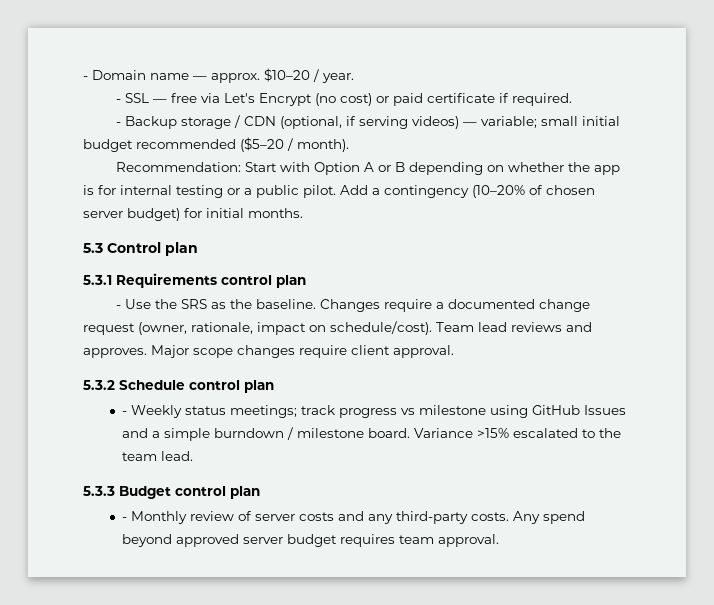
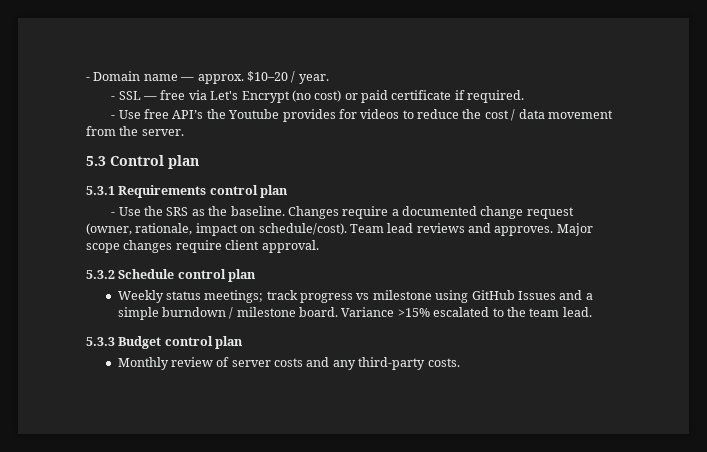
- - Backup storage / CDN (optional, if serving videos) — variable; small initial budget recommended ($5–20 / month).
- Recommendation: Start with Option A or B depending on whether the app is for internal testing or a public pilot. Add a contingency (10–20% of chosen server budget) for initial months.
+ - Use free API’s the Youtube provides for videos to reduce the cost / data movement from the server.
- - Weekly status meetings; track progress vs milestone using GitHub Issues and a simple burndown / milestone board.
+ Weekly status meetings; track progress vs milestone using GitHub Issues and a simple burndown / milestone board.
- - Monthly review of server costs and any third-party costs. Any spend beyond approved server budget requires team approval.
+ Monthly review of server costs and any third-party costs.

